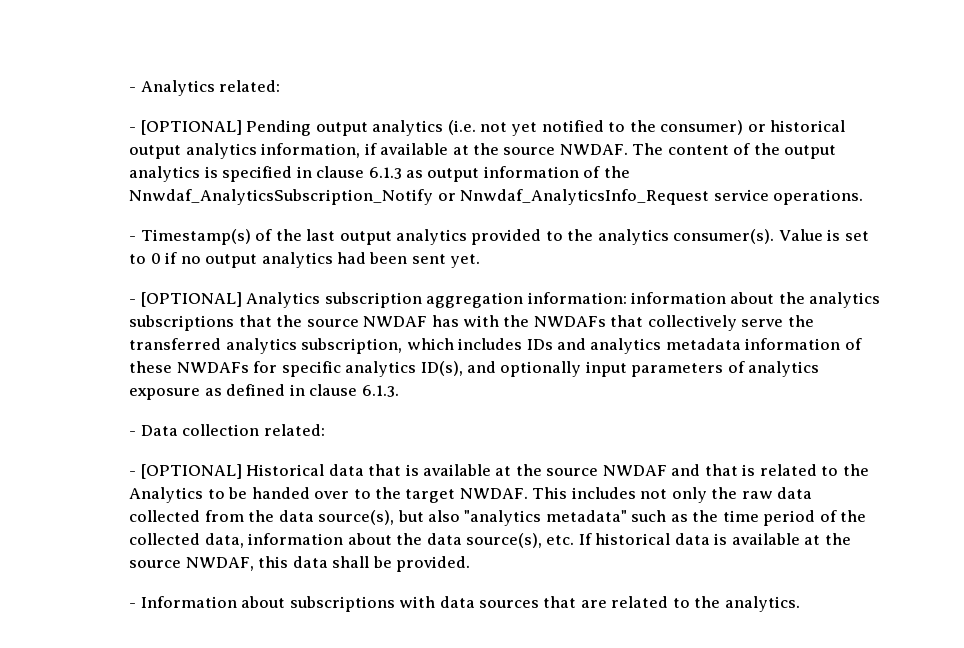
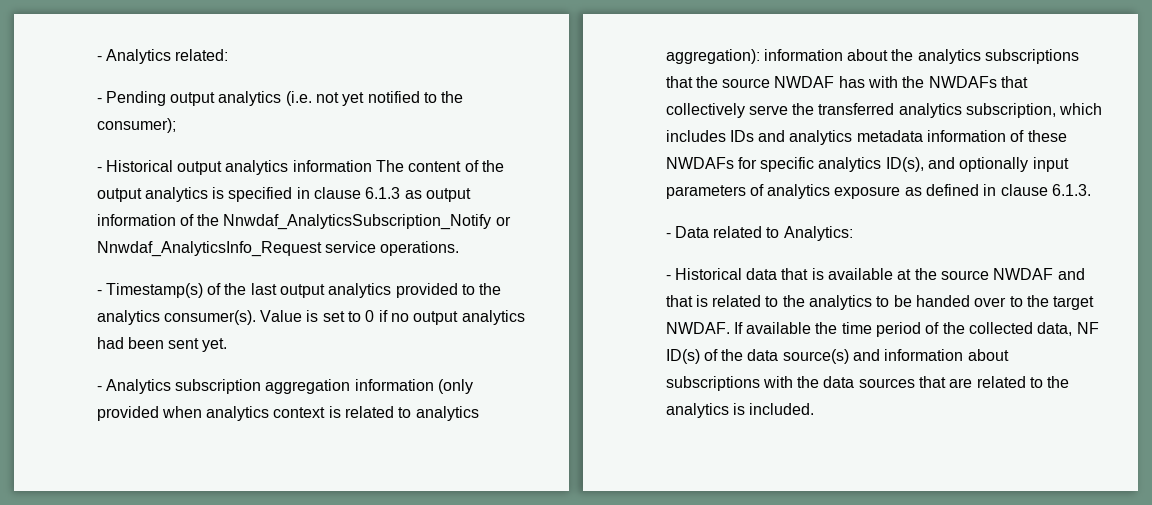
- - [OPTIONAL] Pending output analytics (i.e. not yet notified to the consumer) or historical output analytics information, if available at the source NWDAF. The content of the output analytics is specified in clause 6.1.3 as output information of the Nnwdaf_AnalyticsSubscription_Notify or Nnwdaf_AnalyticsInfo_Request service operations.
+ - Pending output analytics (i.e. not yet notified to the consumer);
+ - Historical output analytics information The content of the output analytics is specified in clause 6.1.3 as output information of the Nnwdaf_AnalyticsSubscription_Notify or Nnwdaf_AnalyticsInfo_Request service operations.
- - [OPTIONAL] Analytics subscription aggregation information: information about the analytics subscriptions that the source NWDAF has with the NWDAFs that collectively serve the transferred analytics subscription, which includes IDs and analytics metadata information of these NWDAFs for specific analytics ID(s), and optionally input parameters of analytics exposure as defined in clause 6.1.3.
+ - Analytics subscription aggregation information (only provided when analytics context is related to analytics aggregation): information about the analytics subscriptions that the source NWDAF has with the NWDAFs that collectively serve the transferred analytics subscription, which includes IDs and analytics metadata information of these NWDAFs for specific analytics ID(s), and optionally input parameters of analytics exposure as defined in clause 6.1.3.
- - Data collection related:
- - [OPTIONAL] Historical data that is available at the source NWDAF and that is related to the Analytics to be handed over to the target NWDAF.
+ - Data related to Analytics:
+ - Historical data that is available at the source NWDAF and that is related to the analytics to be handed over to the target NWDAF.
- This includes not only the raw data collected from the data source(s), but also "analytics metadata" such as the time period of the collected data, information about the data source(s), etc. If historical data is available at the source NWDAF, this data shall be provided.
- - Information about subscriptions with data sources that are related to the analytics.
+ If available the time period of the collected data, NF ID(s) of the data source(s) and information about subscriptions with the data sources that are related to the analytics is included.

